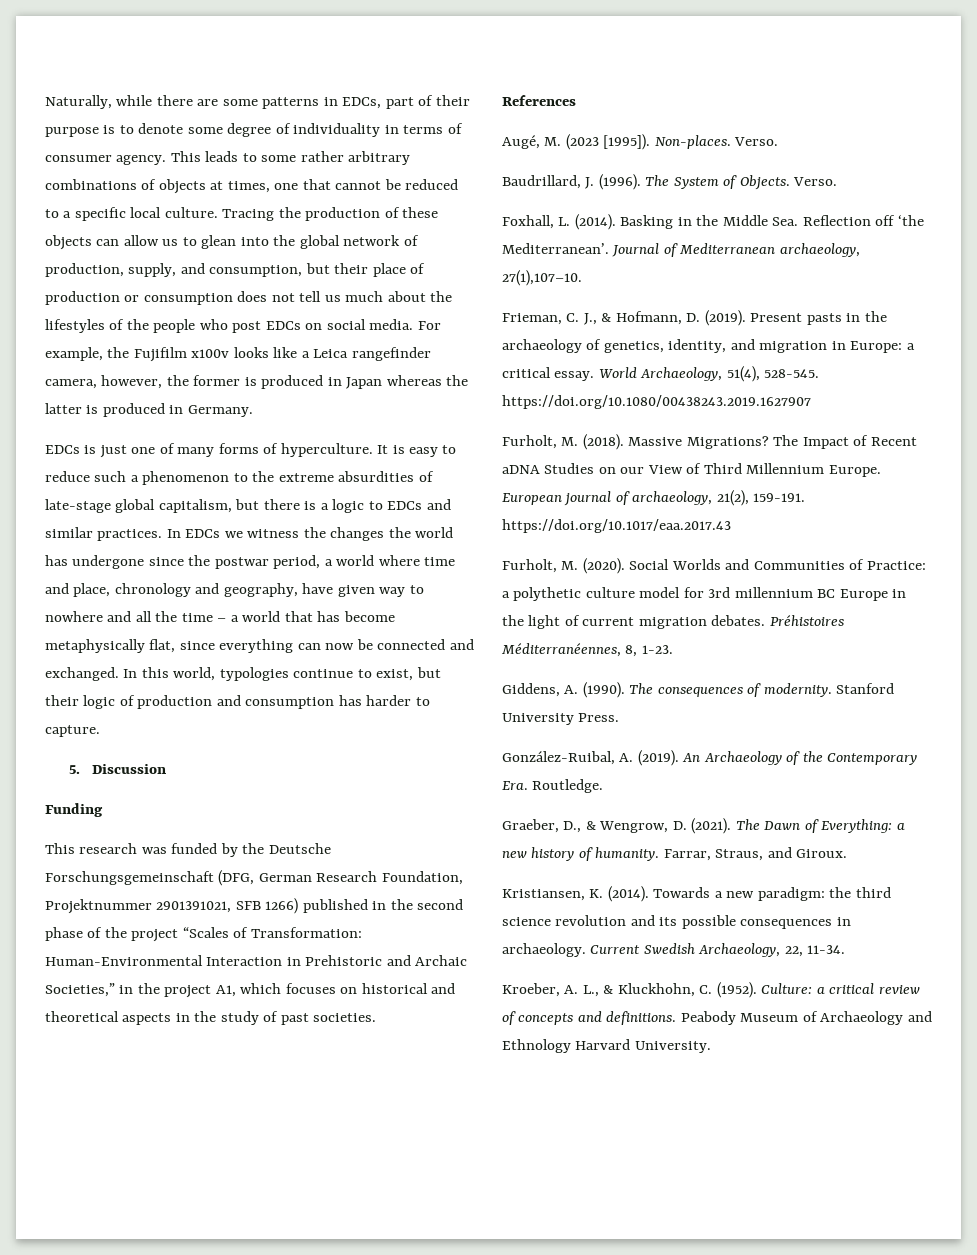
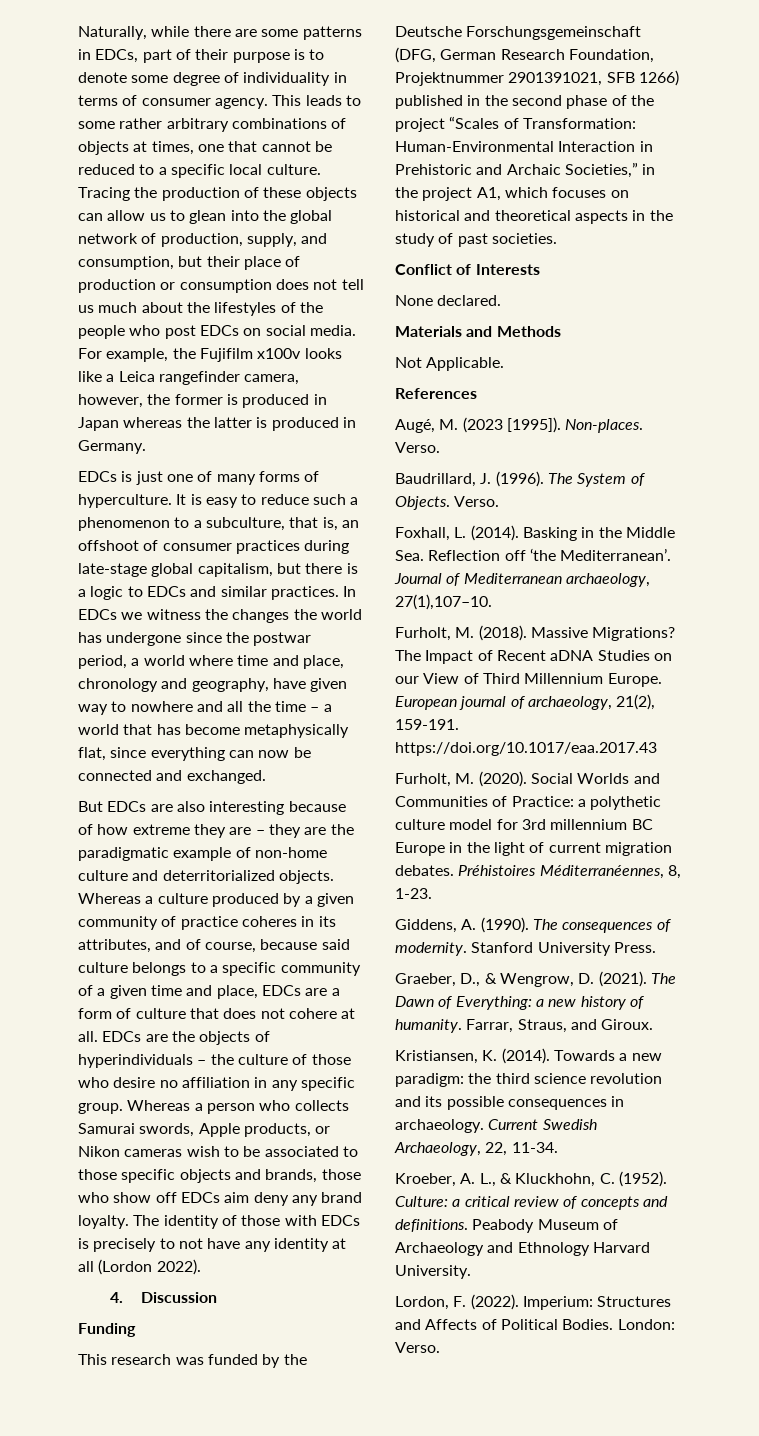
- It is easy to reduce such a phenomenon to the extreme absurdities of late-stage global capitalism, but there is a logic to EDCs and similar practices.
+ It is easy to reduce such a phenomenon to a subculture, that is, an offshoot of consumer practices during late-stage global capitalism, but there is a logic to EDCs and similar practices.
- In EDCs we witness the changes the world has undergone since the postwar period, a world where time and place, chronology and geography, have given way to nowhere and all the time – a world that has become metaphysically flat, since everything can now be connected and exchanged. In this world, typologies continue to exist, but their logic of production and consumption has harder to capture.
- 5. Discussion
+ In EDCs we witness the changes the world has undergone since the postwar period, a world where time and place, chronology and geography, have given way to nowhere and all the time – a world that has become metaphysically flat, since everything can now be connected and exchanged.
+ But EDCs are also interesting because of how extreme they are – they are the paradigmatic example of non-home culture and deterritorialized objects. Whereas a culture produced by a given community of practice coheres in its attributes, and of course, because said culture belongs to a specific community of a given time and place, EDCs are a form of culture that does not cohere at all. EDCs are the objects of hyperindividuals – the culture of those who desire no affiliation in any specific group. Whereas a person who collects Samurai swords, Apple products, or Nikon cameras wish to be associated to those specific objects and brands, those who show off EDCs aim deny any brand loyalty. The identity of those with EDCs is precisely to not have any identity at all (Lordon 2022).
+ 4. Discussion
+ Conflict of Interests
+ None declared.
+ Materials and Methods
+ Not Applicable.
- Frieman, C. J., & Hofmann, D. (2019). Present pasts in the archaeology of genetics, identity, and migration in Europe: a critical essay. World Archaeology, 51(4), 528-545. https://doi.org/10.1080/00438243.2019.1627907
- González-Ruibal, A. (2019). An Archaeology of the Contemporary Era. Routledge.
+ Lordon, F. (2022). Imperium: Structures and Affects of Political Bodies. London: Verso.

